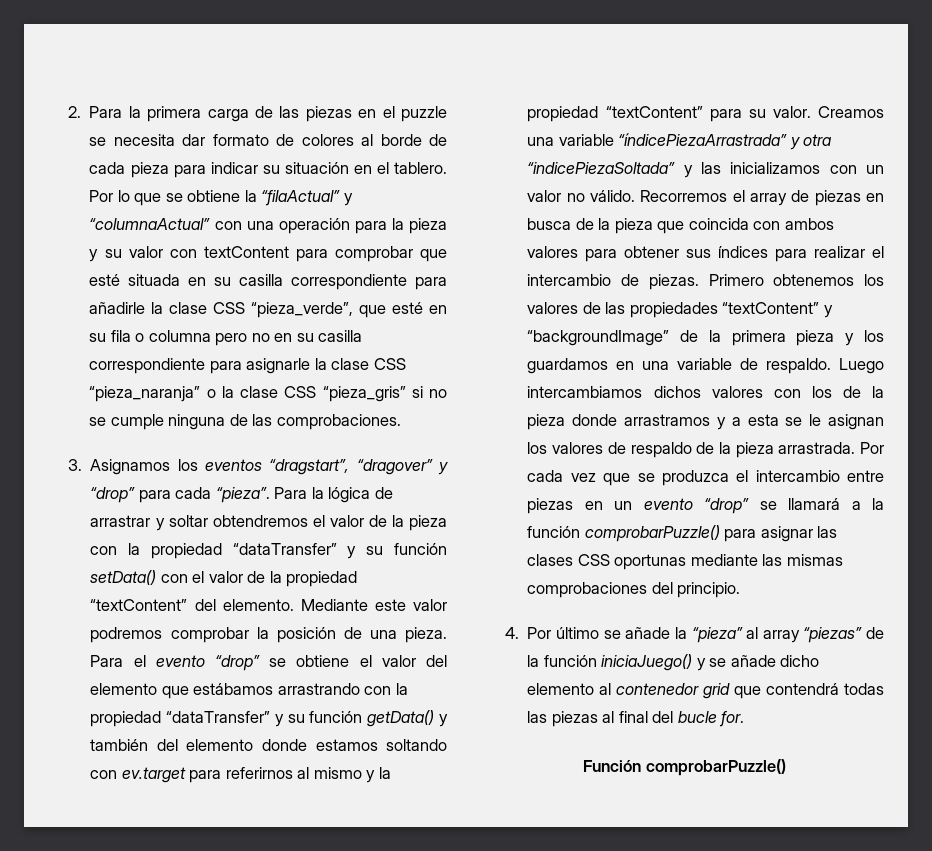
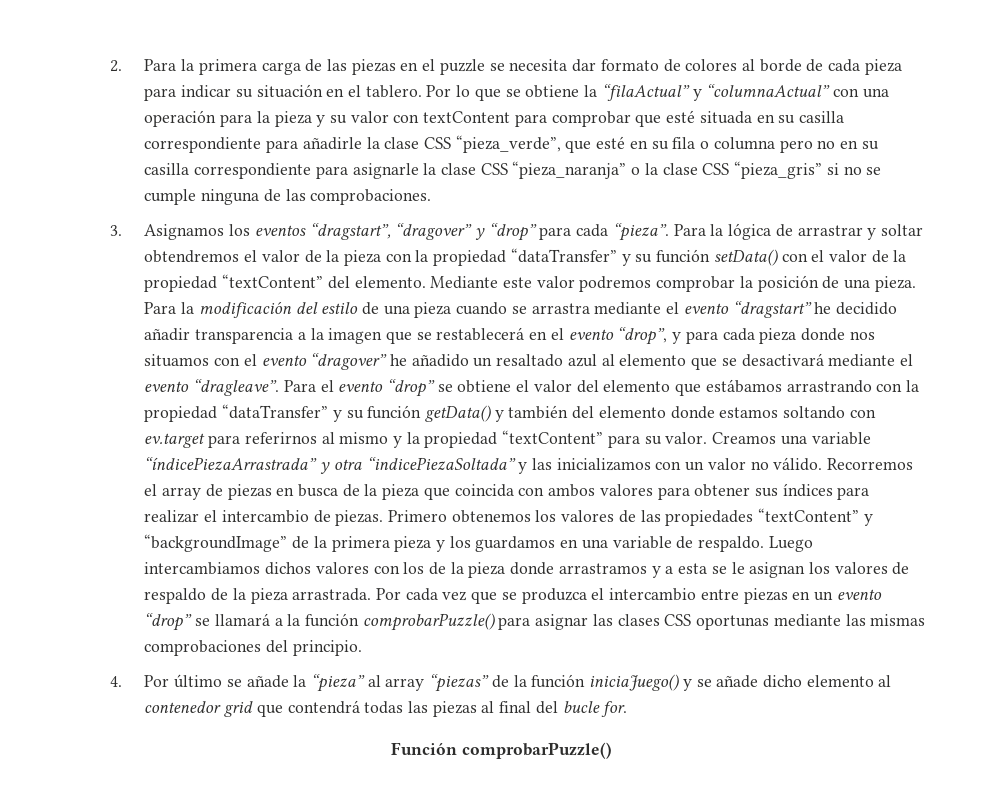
- Para el evento “drop” se obtiene el valor del elemento que estábamos arrastrando con la propiedad “dataTransfer” y su función getData() y también del elemento donde estamos soltando con ev.target para referirnos al mismo y la propiedad “textContent” para su valor.
+ Para la modificación del estilo de una pieza cuando se arrastra mediante el evento “dragstart” he decidido añadir transparencia a la imagen que se restablecerá en el evento “drop”, y para cada pieza donde nos situamos con el evento “dragover” he añadido un resaltado azul al elemento que se desactivará mediante el evento “dragleave”. Para el evento “drop” se obtiene el valor del elemento que estábamos arrastrando con la propiedad “dataTransfer” y su función getData() y también del elemento donde estamos soltando con ev.target para referirnos al mismo y la propiedad “textContent” para su valor.

